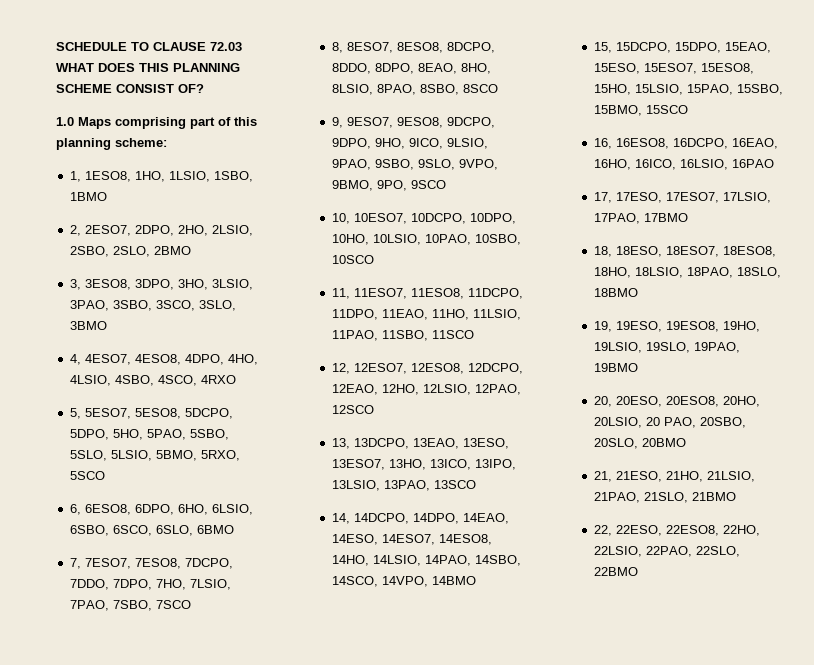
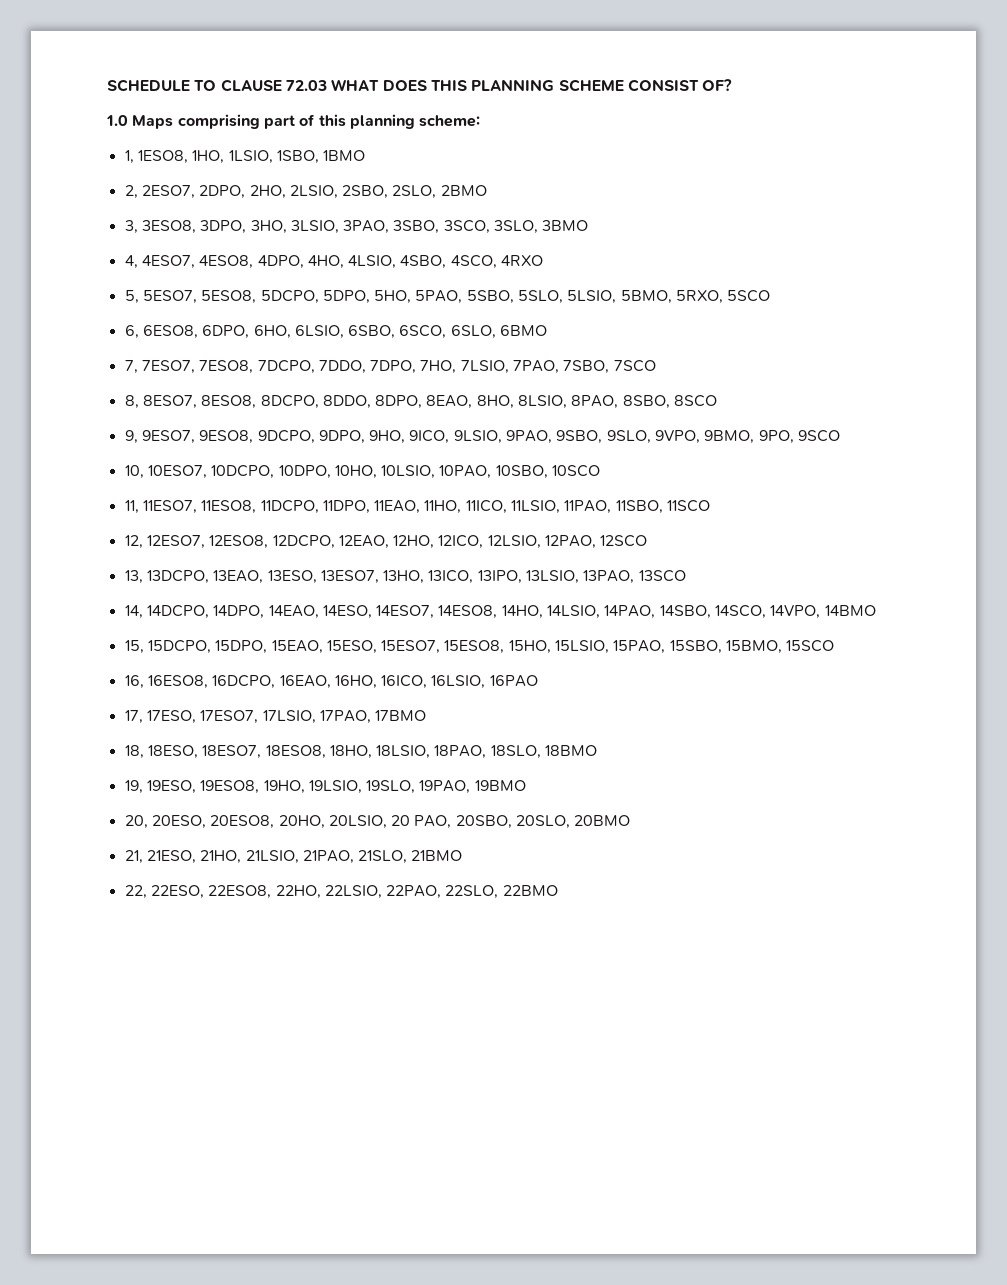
- 11, 11ESO7, 11ESO8, 11DCPO, 11DPO, 11EAO, 11HO, 11LSIO, 11PAO, 11SBO, 11SCO
+ 11, 11ESO7, 11ESO8, 11DCPO, 11DPO, 11EAO, 11HO, 11ICO, 11LSIO, 11PAO, 11SBO, 11SCO
- 12, 12ESO7, 12ESO8, 12DCPO, 12EAO, 12HO, 12LSIO, 12PAO, 12SCO
+ 12, 12ESO7, 12ESO8, 12DCPO, 12EAO, 12HO, 12ICO, 12LSIO, 12PAO, 12SCO

